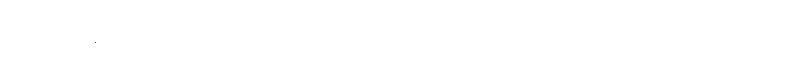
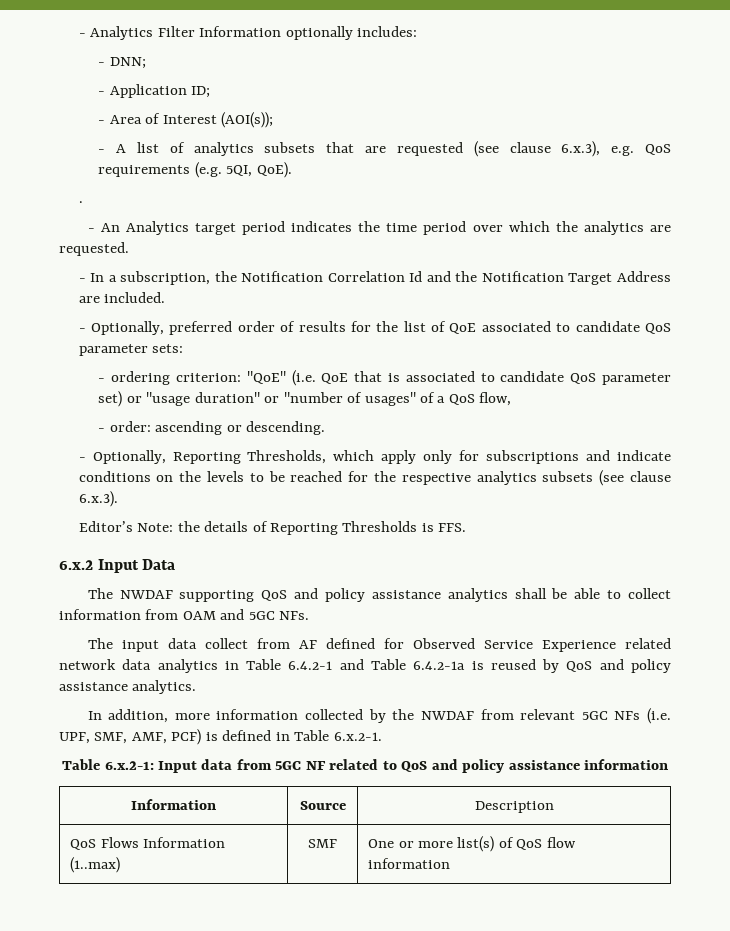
+ - Analytics Filter Information optionally includes:
+ - DNN;
+ - Application ID;
+ - Area of Interest (AOI(s));
+ - A list of analytics subsets that are requested (see clause 6.x.3), e.g. QoS requirements (e.g. 5QI, QoE).
  .
+ - An Analytics target period indicates the time period over which the analytics are requested.
+ - In a subscription, the Notification Correlation Id and the Notification Target Address are included.
+ - Optionally, preferred order of results for the list of QoE associated to candidate QoS parameter sets:
+ - ordering criterion: "QoE" (i.e. QoE that is associated to candidate QoS parameter set) or "usage duration" or "number of usages" of a QoS flow,
+ - order: ascending or descending.
+ - Optionally, Reporting Thresholds, which apply only for subscriptions and indicate conditions on the levels to be reached for the respective analytics subsets (see clause 6.x.3).
+ Editor’s Note: the details of Reporting Thresholds is FFS.
+ 6.x.2 Input Data
+ The NWDAF supporting QoS and policy assistance analytics shall be able to collect information from OAM and 5GC NFs.
+ The input data collect from AF defined for Observed Service Experience related network data analytics in Table 6.4.2-1 and Table 6.4.2-1a is reused by QoS and policy assistance analytics.
+ In addition, more information collected by the NWDAF from relevant 5GC NFs (i.e. UPF, SMF, AMF, PCF) is defined in Table 6.x.2-1.
+ Table 6.x.2-1: Input data from 5GC NF related to QoS and policy assistance information
+ Information | Source | Description
+ QoS Flows Information (1..max) | SMF | One or more list(s) of QoS flow information

